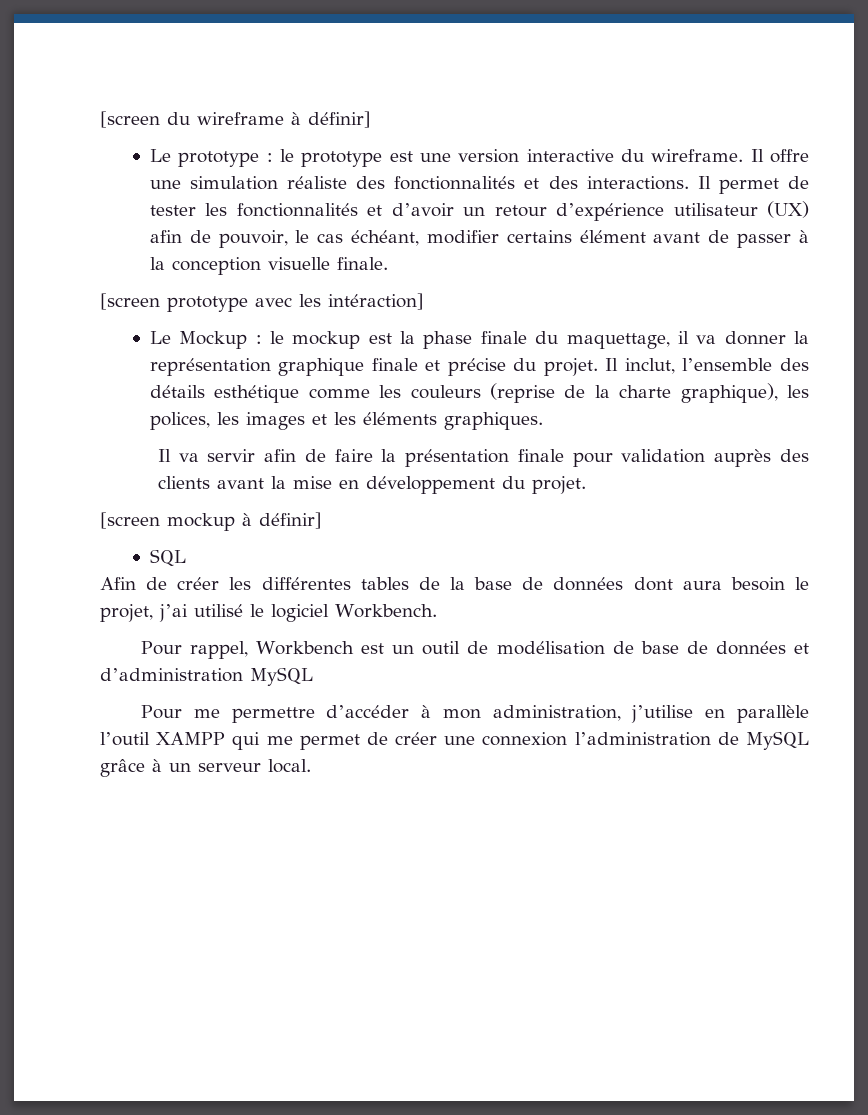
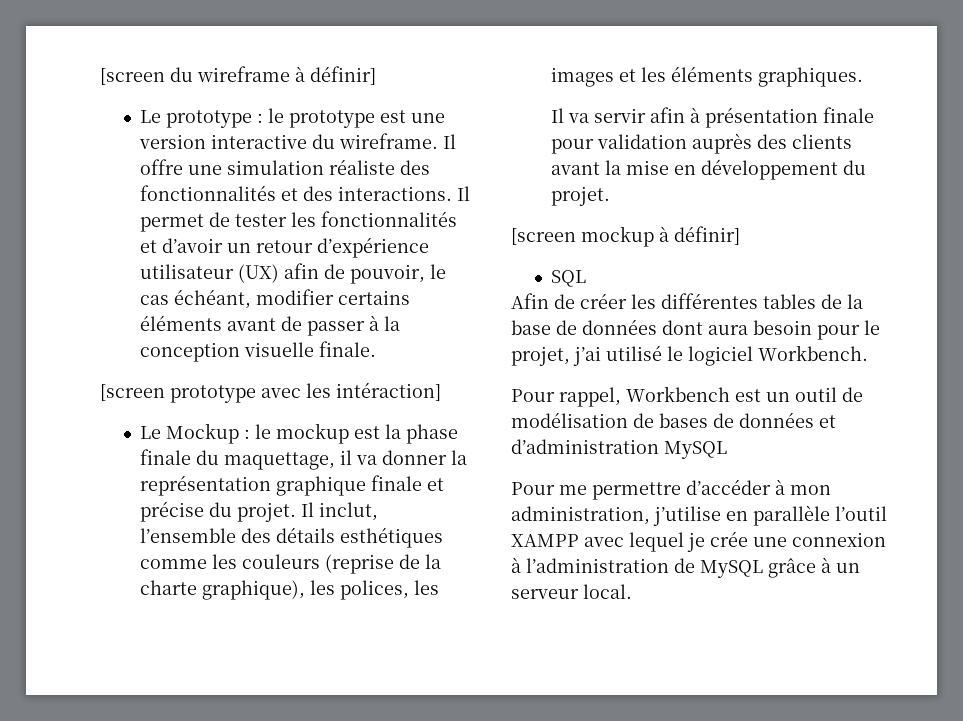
- Il permet de tester les fonctionnalités et d’avoir un retour d’expérience utilisateur (UX) afin de pouvoir, le cas échéant, modifier certains élément avant de passer à la conception visuelle finale.
+ Il permet de tester les fonctionnalités et d’avoir un retour d’expérience utilisateur (UX) afin de pouvoir, le cas échéant, modifier certains éléments avant de passer à la conception visuelle finale.
- Il inclut, l’ensemble des détails esthétique comme les couleurs (reprise de la charte graphique), les polices, les images et les éléments graphiques.
+ Il inclut, l’ensemble des détails esthétiques comme les couleurs (reprise de la charte graphique), les polices, les images et les éléments graphiques.
- Il va servir afin de faire la présentation finale pour validation auprès des clients avant la mise en développement du projet.
+ Il va servir afin à présentation finale pour validation auprès des clients avant la mise en développement du projet.
- Afin de créer les différentes tables de la base de données dont aura besoin le projet, j’ai utilisé le logiciel Workbench.
+ Afin de créer les différentes tables de la base de données dont aura besoin pour le projet, j’ai utilisé le logiciel Workbench.
- Pour rappel, Workbench est un outil de modélisation de base de données et d’administration MySQL
+ Pour rappel, Workbench est un outil de modélisation de bases de données et d’administration MySQL
- Pour me permettre d’accéder à mon administration, j’utilise en parallèle l’outil XAMPP qui me permet de créer une connexion l’administration de MySQL grâce à un serveur local.
+ Pour me permettre d’accéder à mon administration, j’utilise en parallèle l’outil XAMPP avec lequel je crée une connexion à l’administration de MySQL grâce à un serveur local.

